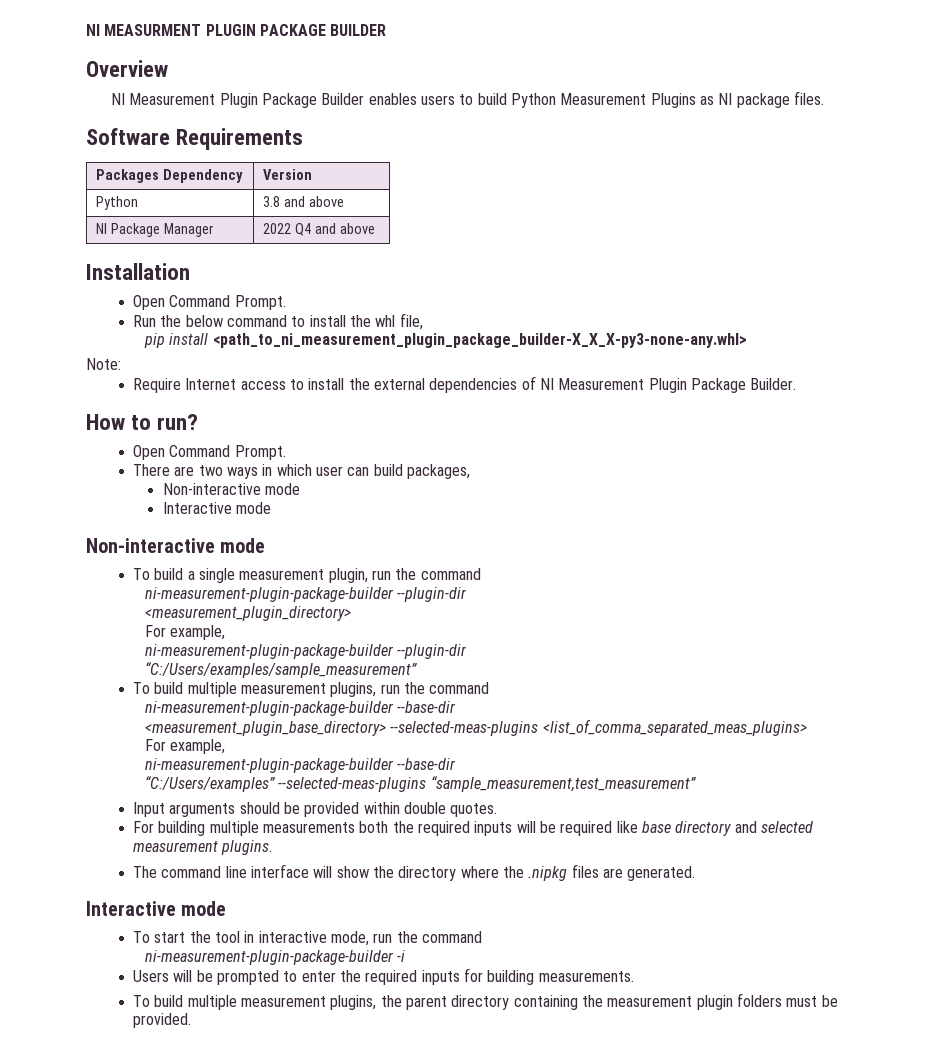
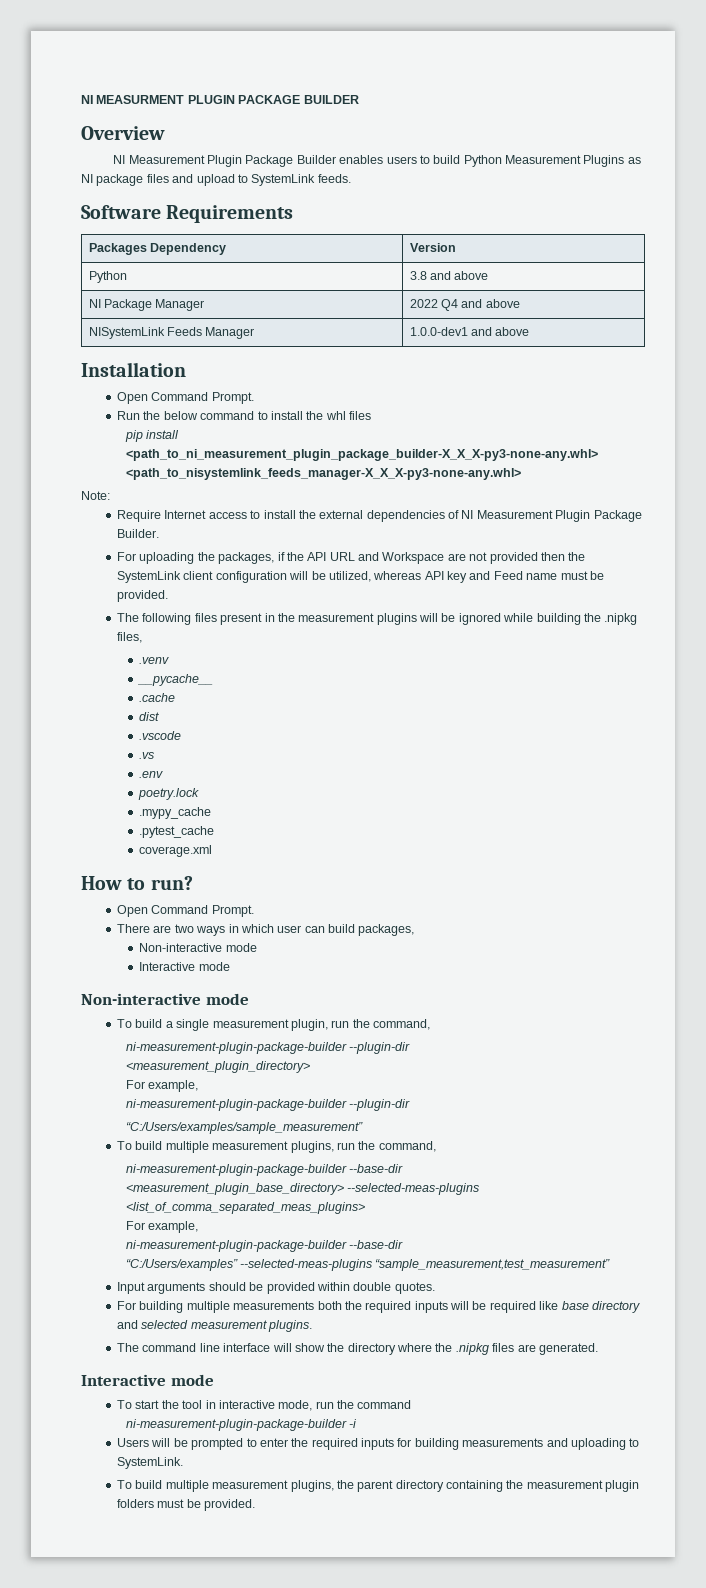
- NI Measurement Plugin Package Builder enables users to build Python Measurement Plugins as NI package files.
+ NI Measurement Plugin Package Builder enables users to build Python Measurement Plugins as NI package files and upload to SystemLink feeds.
+ NISystemLink Feeds Manager | 1.0.0-dev1 and above
- Run the below command to install the whl file,
+ Run the below command to install the whl files
- pip install <path_to_ni_measurement_plugin_package_builder-X_X_X-py3-none-any.whl>
+ pip install <path_to_ni_measurement_plugin_package_builder-X_X_X-py3-none-any.whl> <path_to_nisystemlink_feeds_manager-X_X_X-py3-none-any.whl>
+ For uploading the packages, if the API URL and Workspace are not provided then the SystemLink client configuration will be utilized, whereas API key and Feed name must be provided.
+ The following files present in the measurement plugins will be ignored while building the .nipkg files,
+ .venv
+ __pycache__
+ .cache
+ dist
+ .vscode
+ .vs
+ .env
+ poetry.lock
+ .mypy_cache
+ .pytest_cache
+ coverage.xml
- To build a single measurement plugin, run the command
+ To build a single measurement plugin, run the command,
- To build multiple measurement plugins, run the command
+ To build multiple measurement plugins, run the command,
- Users will be prompted to enter the required inputs for building measurements.
+ Users will be prompted to enter the required inputs for building measurements and uploading to SystemLink.

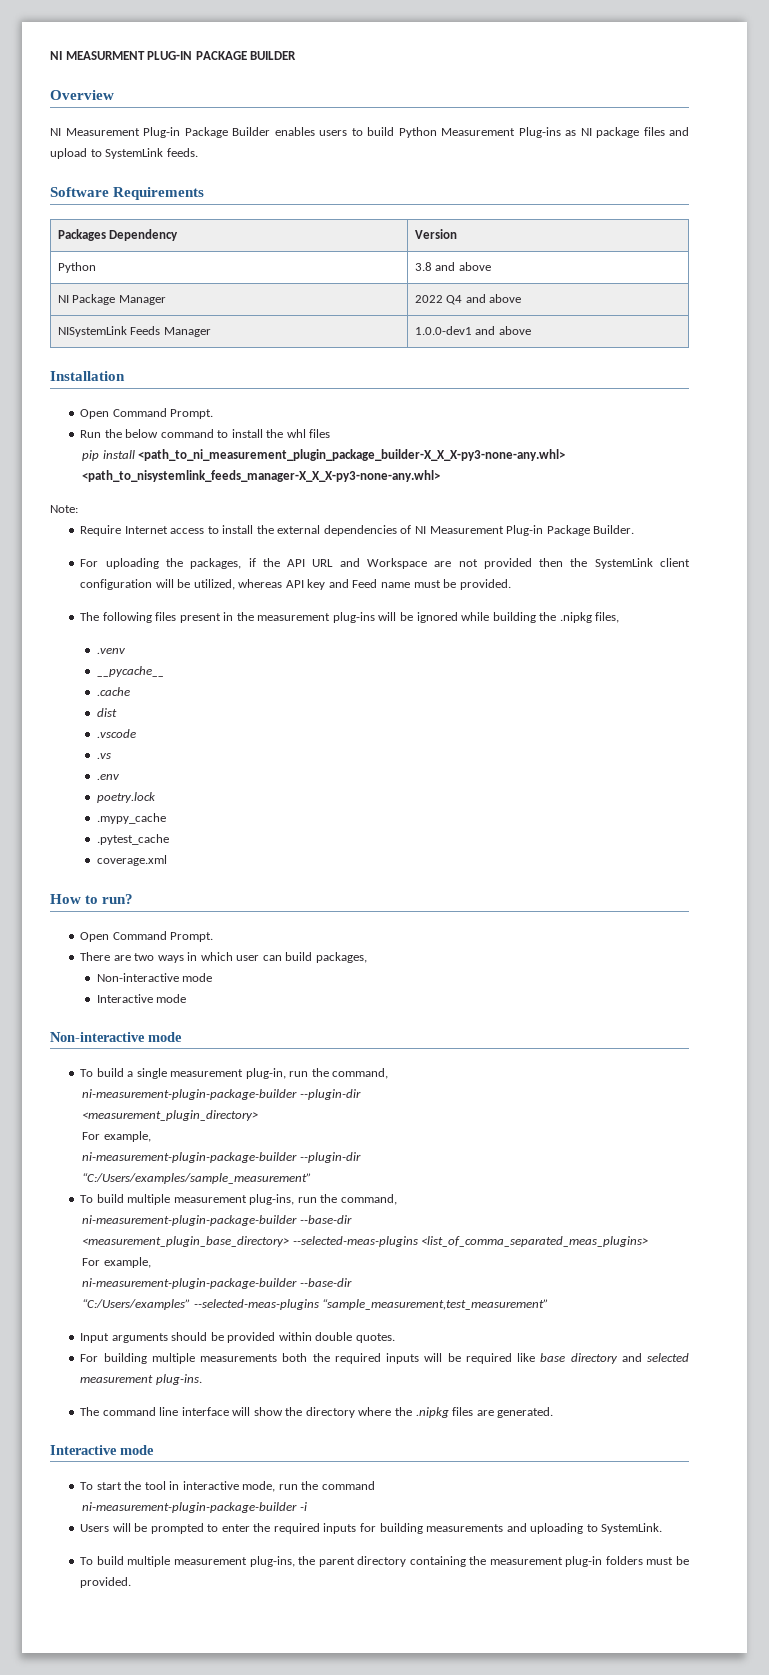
- NI MEASURMENT PLUGIN PACKAGE BUILDER
+ NI MEASURMENT PLUG-IN PACKAGE BUILDER
- NI Measurement Plugin Package Builder enables users to build Python Measurement Plugins as NI package files and upload to SystemLink feeds.
+ NI Measurement Plug-in Package Builder enables users to build Python Measurement Plug-ins as NI package files and upload to SystemLink feeds.
- Require Internet access to install the external dependencies of NI Measurement Plugin Package Builder.
+ Require Internet access to install the external dependencies of NI Measurement Plug-in Package Builder.
- The following files present in the measurement plugins will be ignored while building the .nipkg files,
+ The following files present in the measurement plug-ins will be ignored while building the .nipkg files,
- To build a single measurement plugin, run the command,
+ To build a single measurement plug-in, run the command,
- To build multiple measurement plugins, run the command,
+ To build multiple measurement plug-ins, run the command,
- For building multiple measurements both the required inputs will be required like base directory and selected measurement plugins.
+ For building multiple measurements both the required inputs will be required like base directory and selected measurement plug-ins.
- To build multiple measurement plugins, the parent directory containing the measurement plugin folders must be provided.
+ To build multiple measurement plug-ins, the parent directory containing the measurement plug-in folders must be provided.

